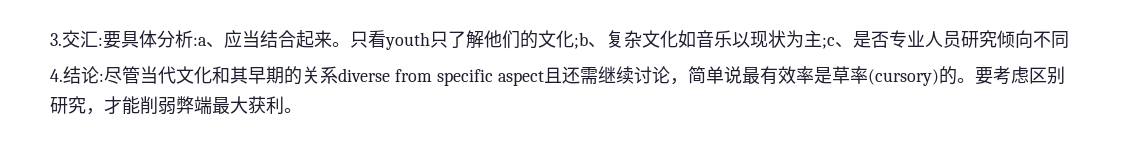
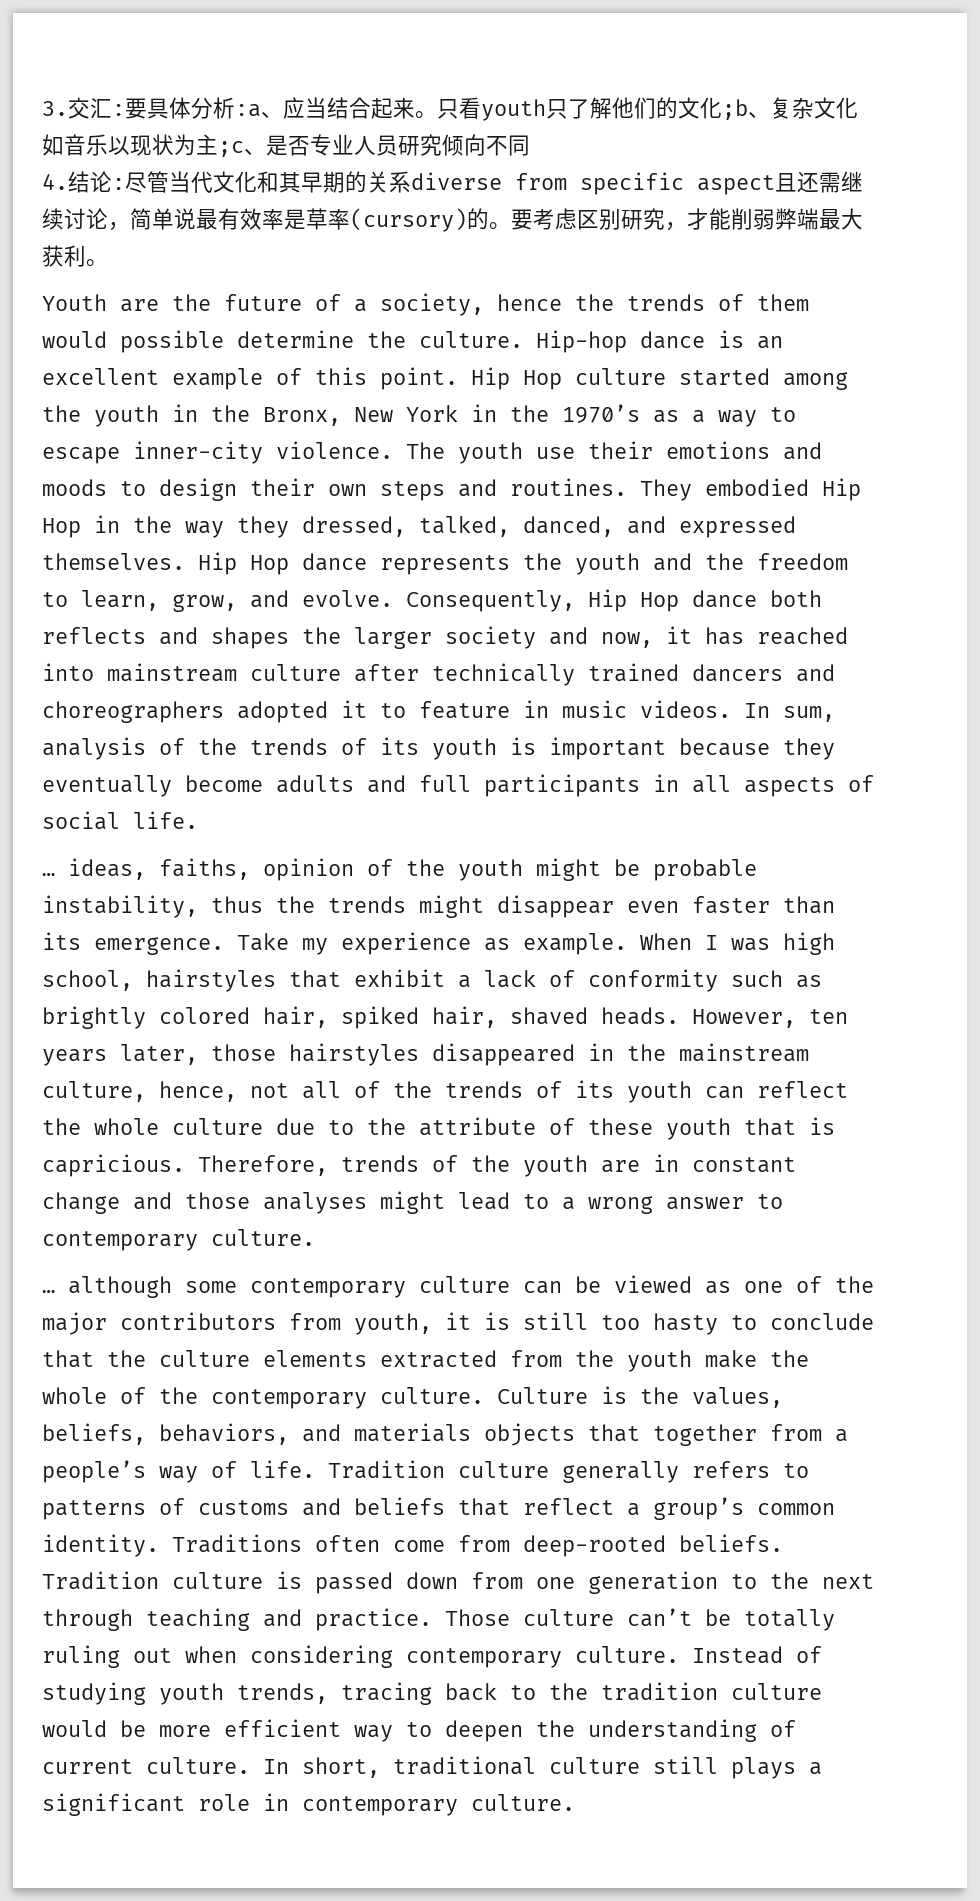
+ Youth are the future of a society, hence the trends of them would possible determine the culture. Hip-hop dance is an excellent example of this point. Hip Hop culture started among the youth in the Bronx, New York in the 1970’s as a way to escape inner-city violence. The youth use their emotions and moods to design their own steps and routines. They embodied Hip Hop in the way they dressed, talked, danced, and expressed themselves. Hip Hop dance represents the youth and the freedom to learn, grow, and evolve. Consequently, Hip Hop dance both reflects and shapes the larger society and now, it has reached into mainstream culture after technically trained dancers and choreographers adopted it to feature in music videos. In sum, analysis of the trends of its youth is important because they eventually become adults and full participants in all aspects of social life.
+ … ideas, faiths, opinion of the youth might be probable instability, thus the trends might disappear even faster than its emergence. Take my experience as example. When I was high school, hairstyles that exhibit a lack of conformity such as brightly colored hair, spiked hair, shaved heads. However, ten years later, those hairstyles disappeared in the mainstream culture, hence, not all of the trends of its youth can reflect the whole culture due to the attribute of these youth that is capricious. Therefore, trends of the youth are in constant change and those analyses might lead to a wrong answer to contemporary culture.
+ … although some contemporary culture can be viewed as one of the major contributors from youth, it is still too hasty to conclude that the culture elements extracted from the youth make the whole of the contemporary culture. Culture is the values, beliefs, behaviors, and materials objects that together from a people’s way of life. Tradition culture generally refers to patterns of customs and beliefs that reflect a group’s common identity. Traditions often come from deep-rooted beliefs. Tradition culture is passed down from one generation to the next through teaching and practice. Those culture can’t be totally ruling out when considering contemporary culture. Instead of studying youth trends, tracing back to the tradition culture would be more efficient way to deepen the understanding of current culture. In short, traditional culture still plays a significant role in contemporary culture.

